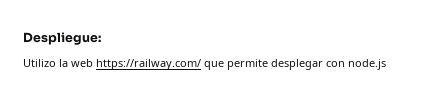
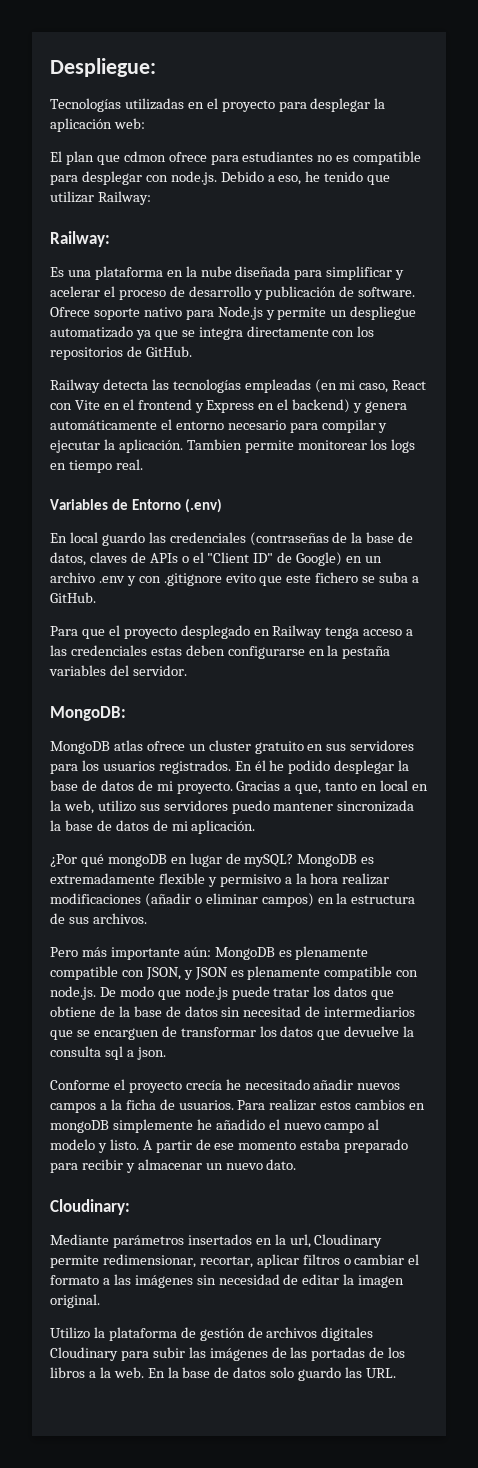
- Utilizo la web https://railway.com/ que permite desplegar con node.js
+ Tecnologías utilizadas en el proyecto para desplegar la aplicación web:
+ El plan que cdmon ofrece para estudiantes no es compatible para desplegar con node.js. Debido a eso, he tenido que utilizar Railway:
+ Railway:
+ Es una plataforma en la nube diseñada para simplificar y acelerar el proceso de desarrollo y publicación de software. Ofrece soporte nativo para Node.js y permite un despliegue automatizado ya que se integra directamente con los repositorios de GitHub.
+ Railway detecta las tecnologías empleadas (en mi caso, React con Vite en el frontend y Express en el backend) y genera automáticamente el entorno necesario para compilar y ejecutar la aplicación. Tambien permite monitorear los logs en tiempo real.
+ Variables de Entorno (.env)
+ En local guardo las credenciales (contraseñas de la base de datos, claves de APIs o el "Client ID" de Google) en un archivo .env y con .gitignore evito que este fichero se suba a GitHub.
+ Para que el proyecto desplegado en Railway tenga acceso a las credenciales estas deben configurarse en la pestaña variables del servidor.
+ MongoDB:
+ MongoDB atlas ofrece un cluster gratuito en sus servidores para los usuarios registrados. En él he podido desplegar la base de datos de mi proyecto. Gracias a que, tanto en local en la web, utilizo sus servidores puedo mantener sincronizada la base de datos de mi aplicación.
+ ¿Por qué mongoDB en lugar de mySQL? MongoDB es extremadamente flexible y permisivo a la hora realizar modificaciones (añadir o eliminar campos) en la estructura de sus archivos.
+ Pero más importante aún: MongoDB es plenamente compatible con JSON, y JSON es plenamente compatible con node.js. De modo que node.js puede tratar los datos que obtiene de la base de datos sin necesitad de intermediarios que se encarguen de transformar los datos que devuelve la consulta sql a json.
+ Conforme el proyecto crecía he necesitado añadir nuevos campos a la ficha de usuarios. Para realizar estos cambios en mongoDB simplemente he añadido el nuevo campo al modelo y listo. A partir de ese momento estaba preparado para recibir y almacenar un nuevo dato.
+ Cloudinary:
+ Mediante parámetros insertados en la url, Cloudinary permite redimensionar, recortar, aplicar filtros o cambiar el formato a las imágenes sin necesidad de editar la imagen original.
+ Utilizo la plataforma de gestión de archivos digitales Cloudinary para subir las imágenes de las portadas de los libros a la web. En la base de datos solo guardo las URL.

